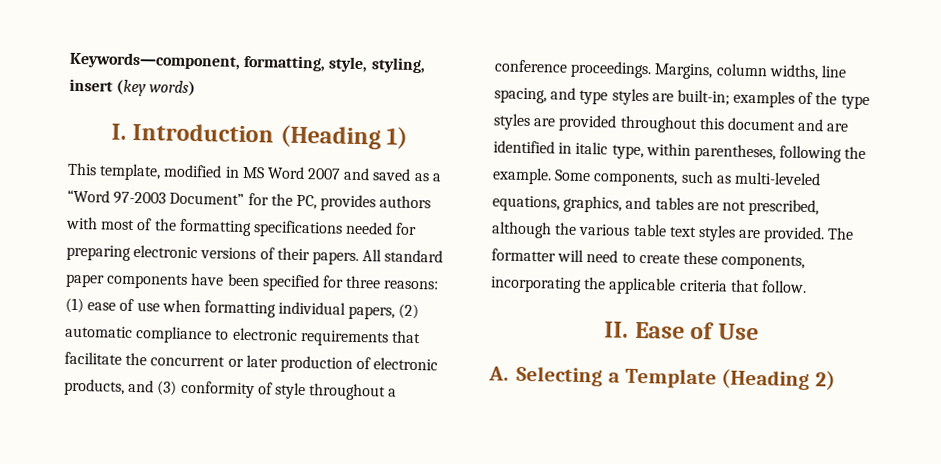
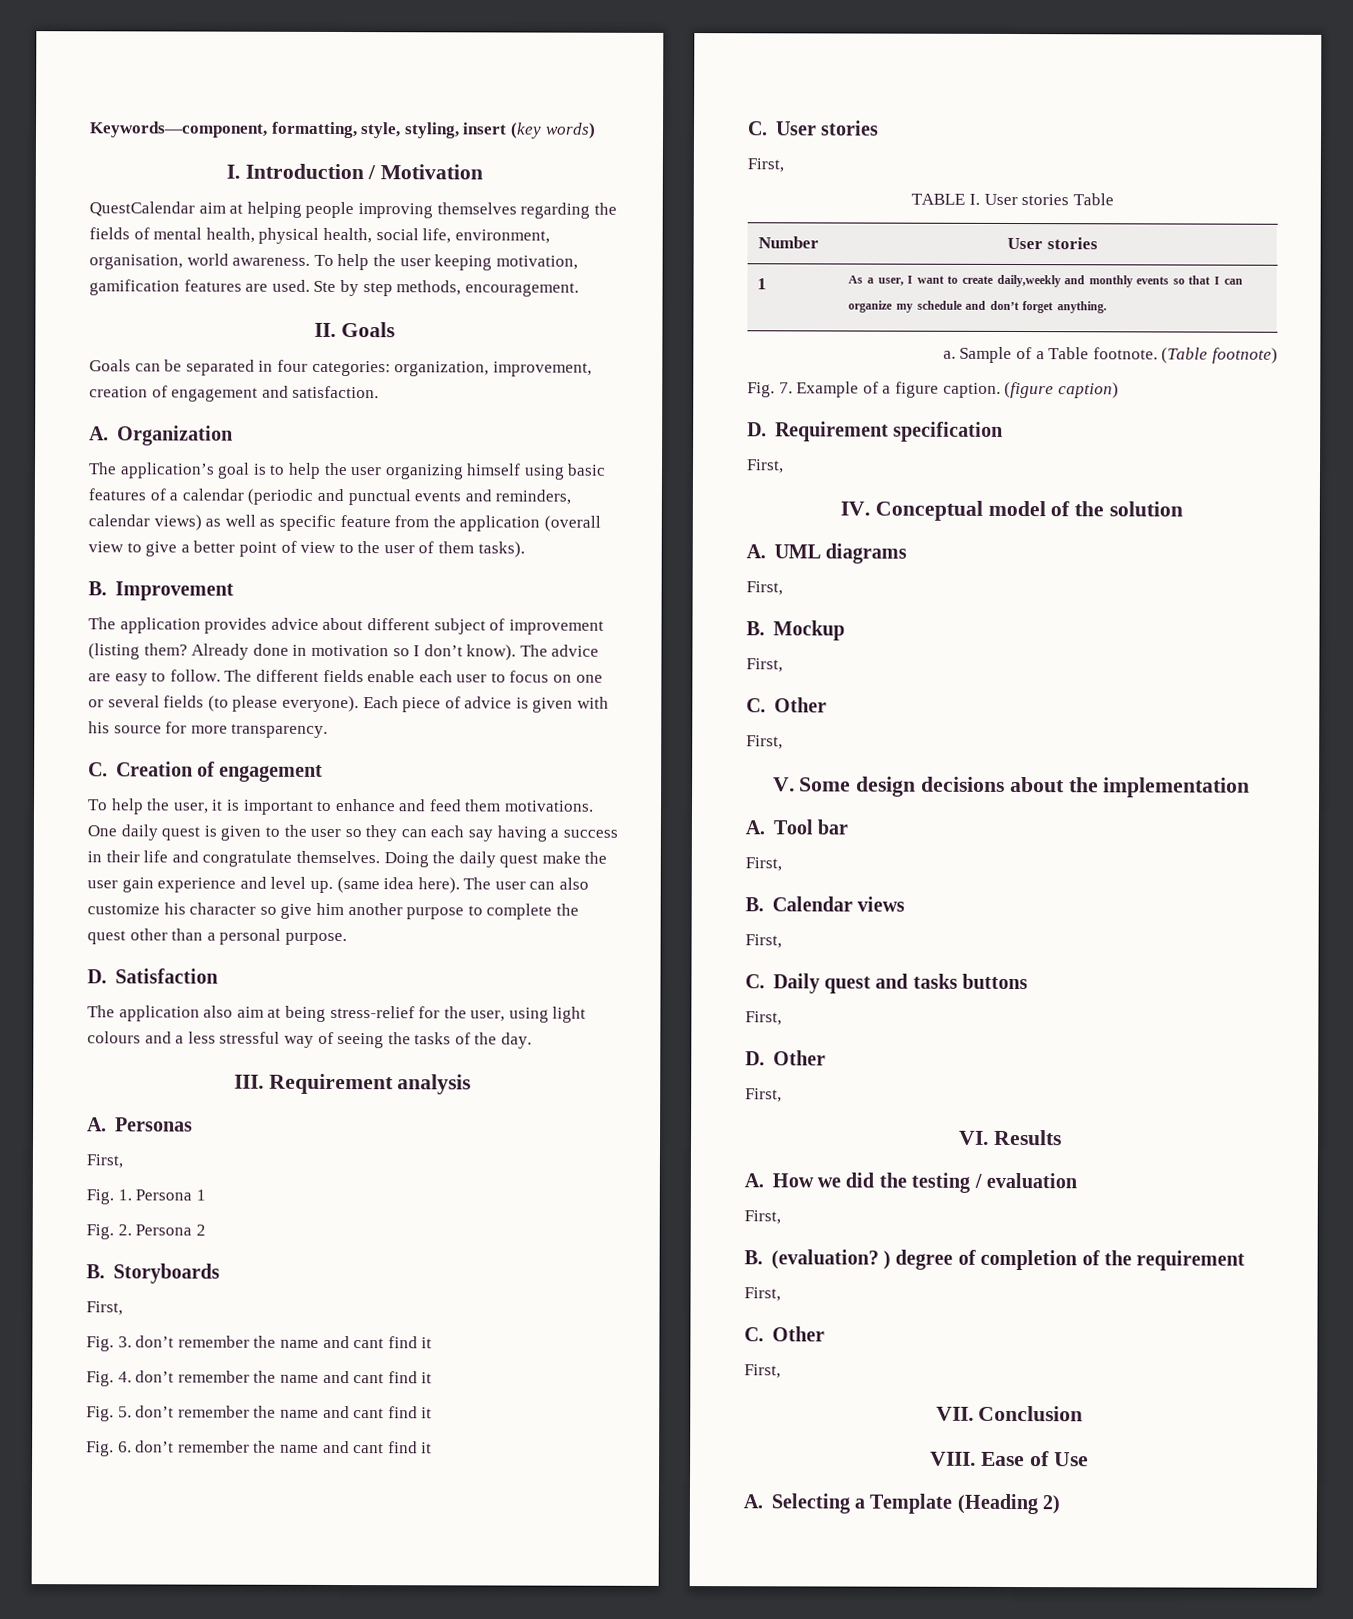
- I. Introduction (Heading 1)
- This template, modified in MS Word 2007 and saved as a “Word 97-2003 Document” for the PC, provides authors with most of the formatting specifications needed for preparing electronic versions of their papers. All standard paper components have been specified for three reasons: (1) ease of use when formatting individual papers, (2) automatic compliance to electronic requirements that facilitate the concurrent or later production of electronic products, and (3) conformity of style throughout a conference proceedings. Margins, column widths, line spacing, and type styles are built-in; examples of the type styles are provided throughout this document and are identified in italic type, within parentheses, following the example. Some components, such as multi-leveled equations, graphics, and tables are not prescribed, although the various table text styles are provided. The formatter will need to create these components, incorporating the applicable criteria that follow.
- II. Ease of Use
+ I. Introduction / Motivation
+ QuestCalendar aim at helping people improving themselves regarding the fields of mental health, physical health, social life, environment, organisation, world awareness. To help the user keeping motivation, gamification features are used. Ste by step methods, encouragement.
+ II. Goals
+ Goals can be separated in four categories: organization, improvement, creation of engagement and satisfaction.
+ A. Organization
+ The application’s goal is to help the user organizing himself using basic features of a calendar (periodic and punctual events and reminders, calendar views) as well as specific feature from the application (overall view to give a better point of view to the user of them tasks).
+ B. Improvement
+ The application provides advice about different subject of improvement (listing them? Already done in motivation so I don’t know). The advice are easy to follow. The different fields enable each user to focus on one or several fields (to please everyone). Each piece of advice is given with his source for more transparency.
+ C. Creation of engagement
+ To help the user, it is important to enhance and feed them motivations. One daily quest is given to the user so they can each say having a success in their life and congratulate themselves. Doing the daily quest make the user gain experience and level up. (same idea here). The user can also customize his character so give him another purpose to complete the quest other than a personal purpose.
+ D. Satisfaction
+ The application also aim at being stress-relief for the user, using light colours and a less stressful way of seeing the tasks of the day.
+ III. Requirement analysis
+ A. Personas
+ First,
+ Fig. 1. Persona 1
+ Fig. 2. Persona 2
+ B. Storyboards
+ First,
+ Fig. 3. don’t remember the name and cant find it
+ Fig. 4. don’t remember the name and cant find it
+ Fig. 5. don’t remember the name and cant find it
+ Fig. 6. don’t remember the name and cant find it
+ C. User stories
+ First,
+ TABLE I. User stories Table
+ Number | User stories
+ 1 | As a user, I want to create daily,weekly and monthly events so that I can organize my schedule and don’t forget anything.
+ a. Sample of a Table footnote. (Table footnote)
+ Fig. 7. Example of a figure caption. (figure caption)
+ D. Requirement specification
+ First,
+ IV. Conceptual model of the solution
+ A. UML diagrams
+ First,
+ B. Mockup
+ First,
+ C. Other
+ First,
+ V. Some design decisions about the implementation
+ A. Tool bar
+ First,
+ B. Calendar views
+ First,
+ C. Daily quest and tasks buttons
+ First,
+ D. Other
+ First,
+ VI. Results
+ A. How we did the testing / evaluation
+ First,
+ B. (evaluation? ) degree of completion of the requirement
+ First,
+ C. Other
+ First,
+ VII. Conclusion
+ VIII. Ease of Use

